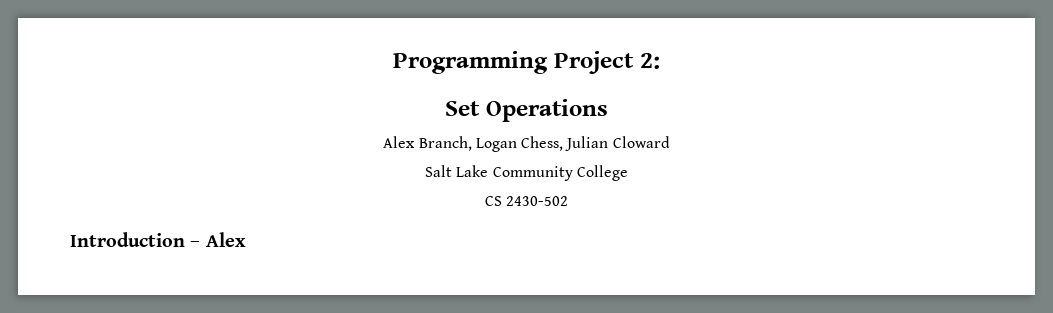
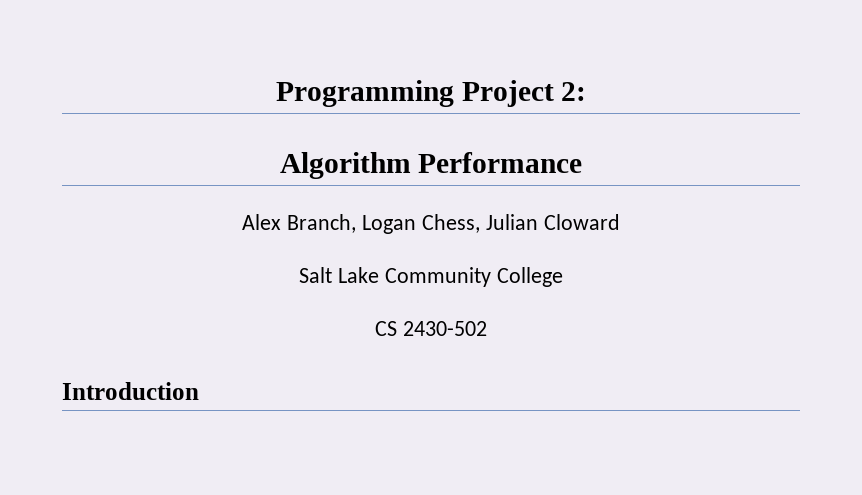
- Set Operations
+ Algorithm Performance
- Introduction – Alex
+ Introduction

